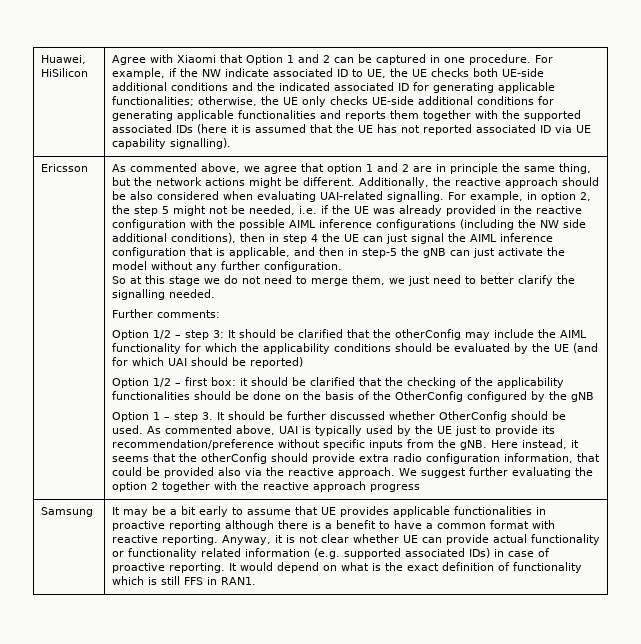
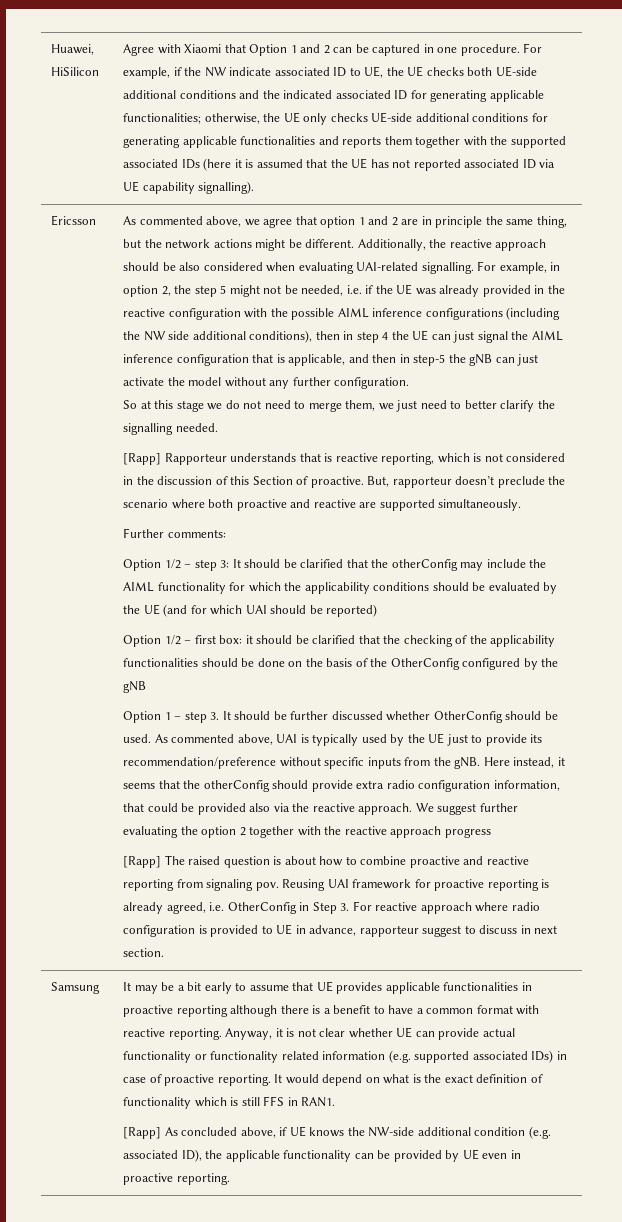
+ [Rapp] Rapporteur understands that is reactive reporting, which is not considered in the discussion of this Section of proactive. But, rapporteur doesn’t preclude the scenario where both proactive and reactive are supported simultaneously.
+ [Rapp] The raised question is about how to combine proactive and reactive reporting from signaling pov. Reusing UAI framework for proactive reporting is already agreed, i.e. OtherConfig in Step 3. For reactive approach where radio configuration is provided to UE in advance, rapporteur suggest to discuss in next section.
+ [Rapp] As concluded above, if UE knows the NW-side additional condition (e.g. associated ID), the applicable functionality can be provided by UE even in proactive reporting.

